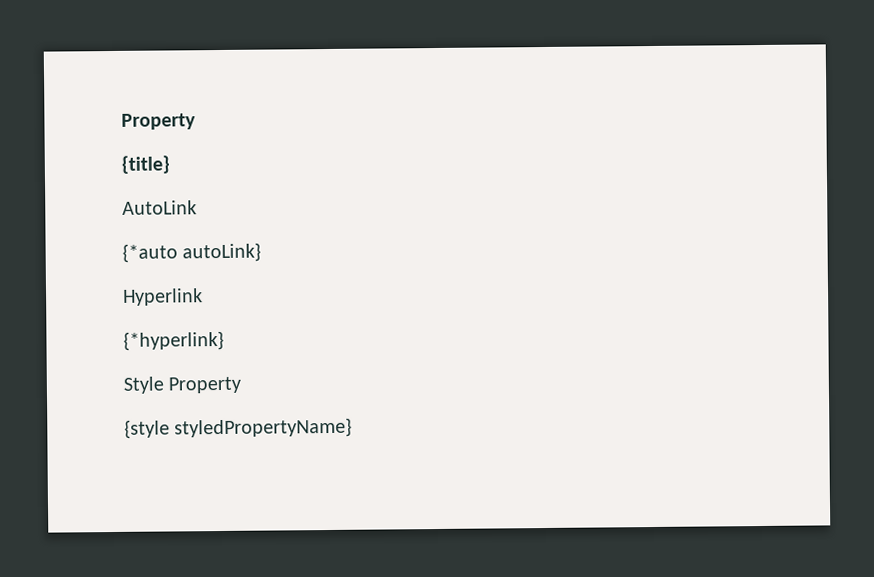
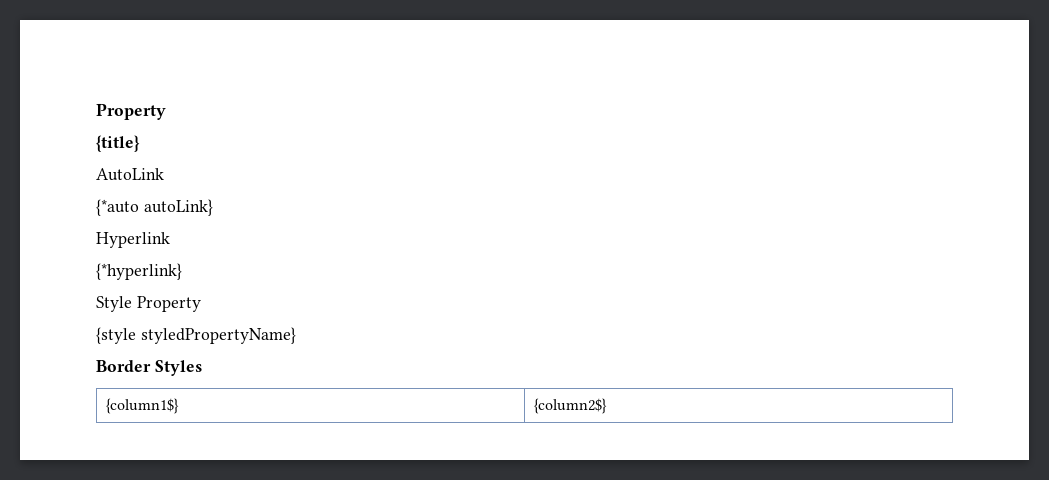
+ Border Styles
+ {column1$} | {column2$}

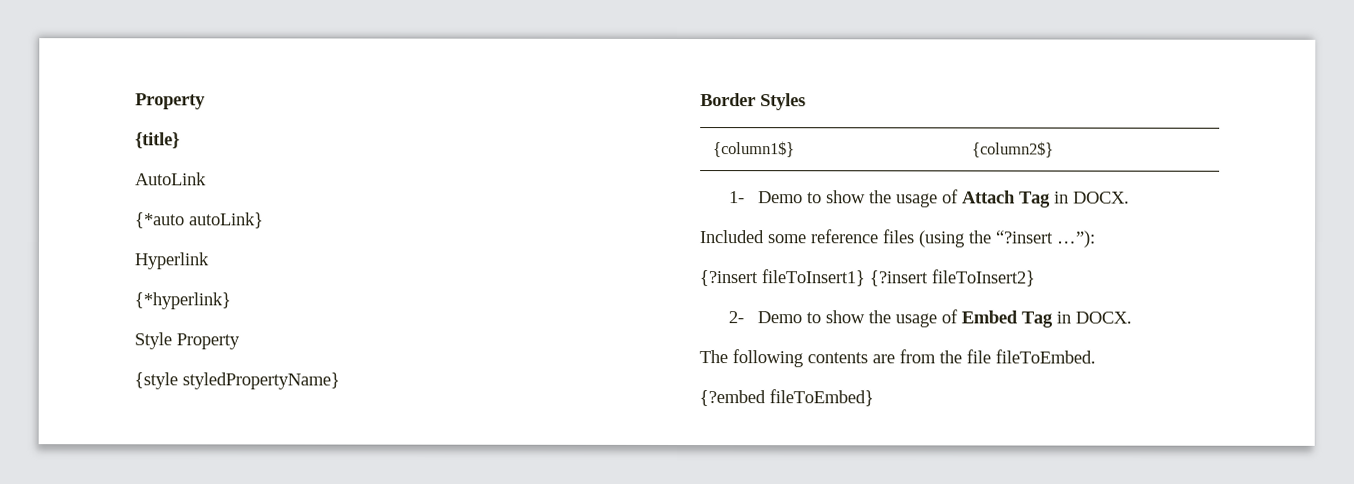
+ 1- Demo to show the usage of Attach Tag in DOCX.
+ Included some reference files (using the “?insert …”):
+ {?insert fileToInsert1} {?insert fileToInsert2}
+ 2- Demo to show the usage of Embed Tag in DOCX.
+ The following contents are from the file fileToEmbed.
+ {?embed fileToEmbed}

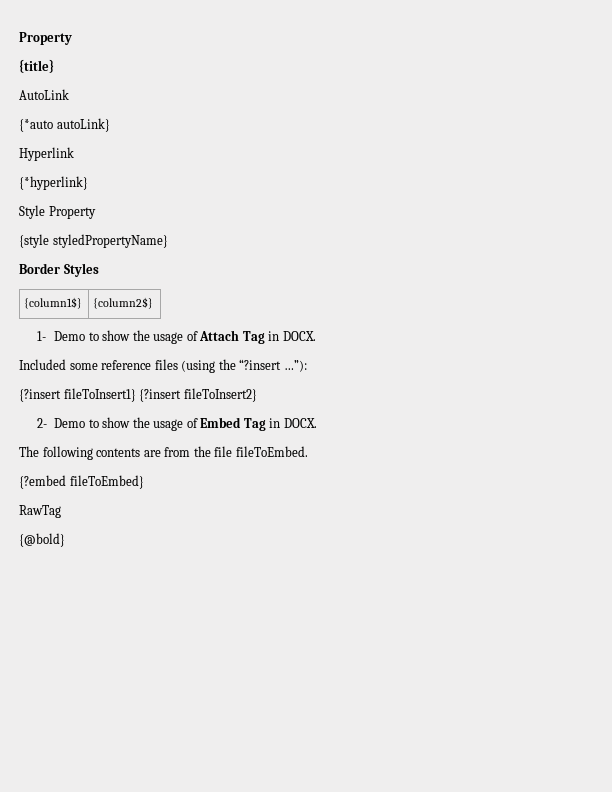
+ RawTag
+ {@bold}

